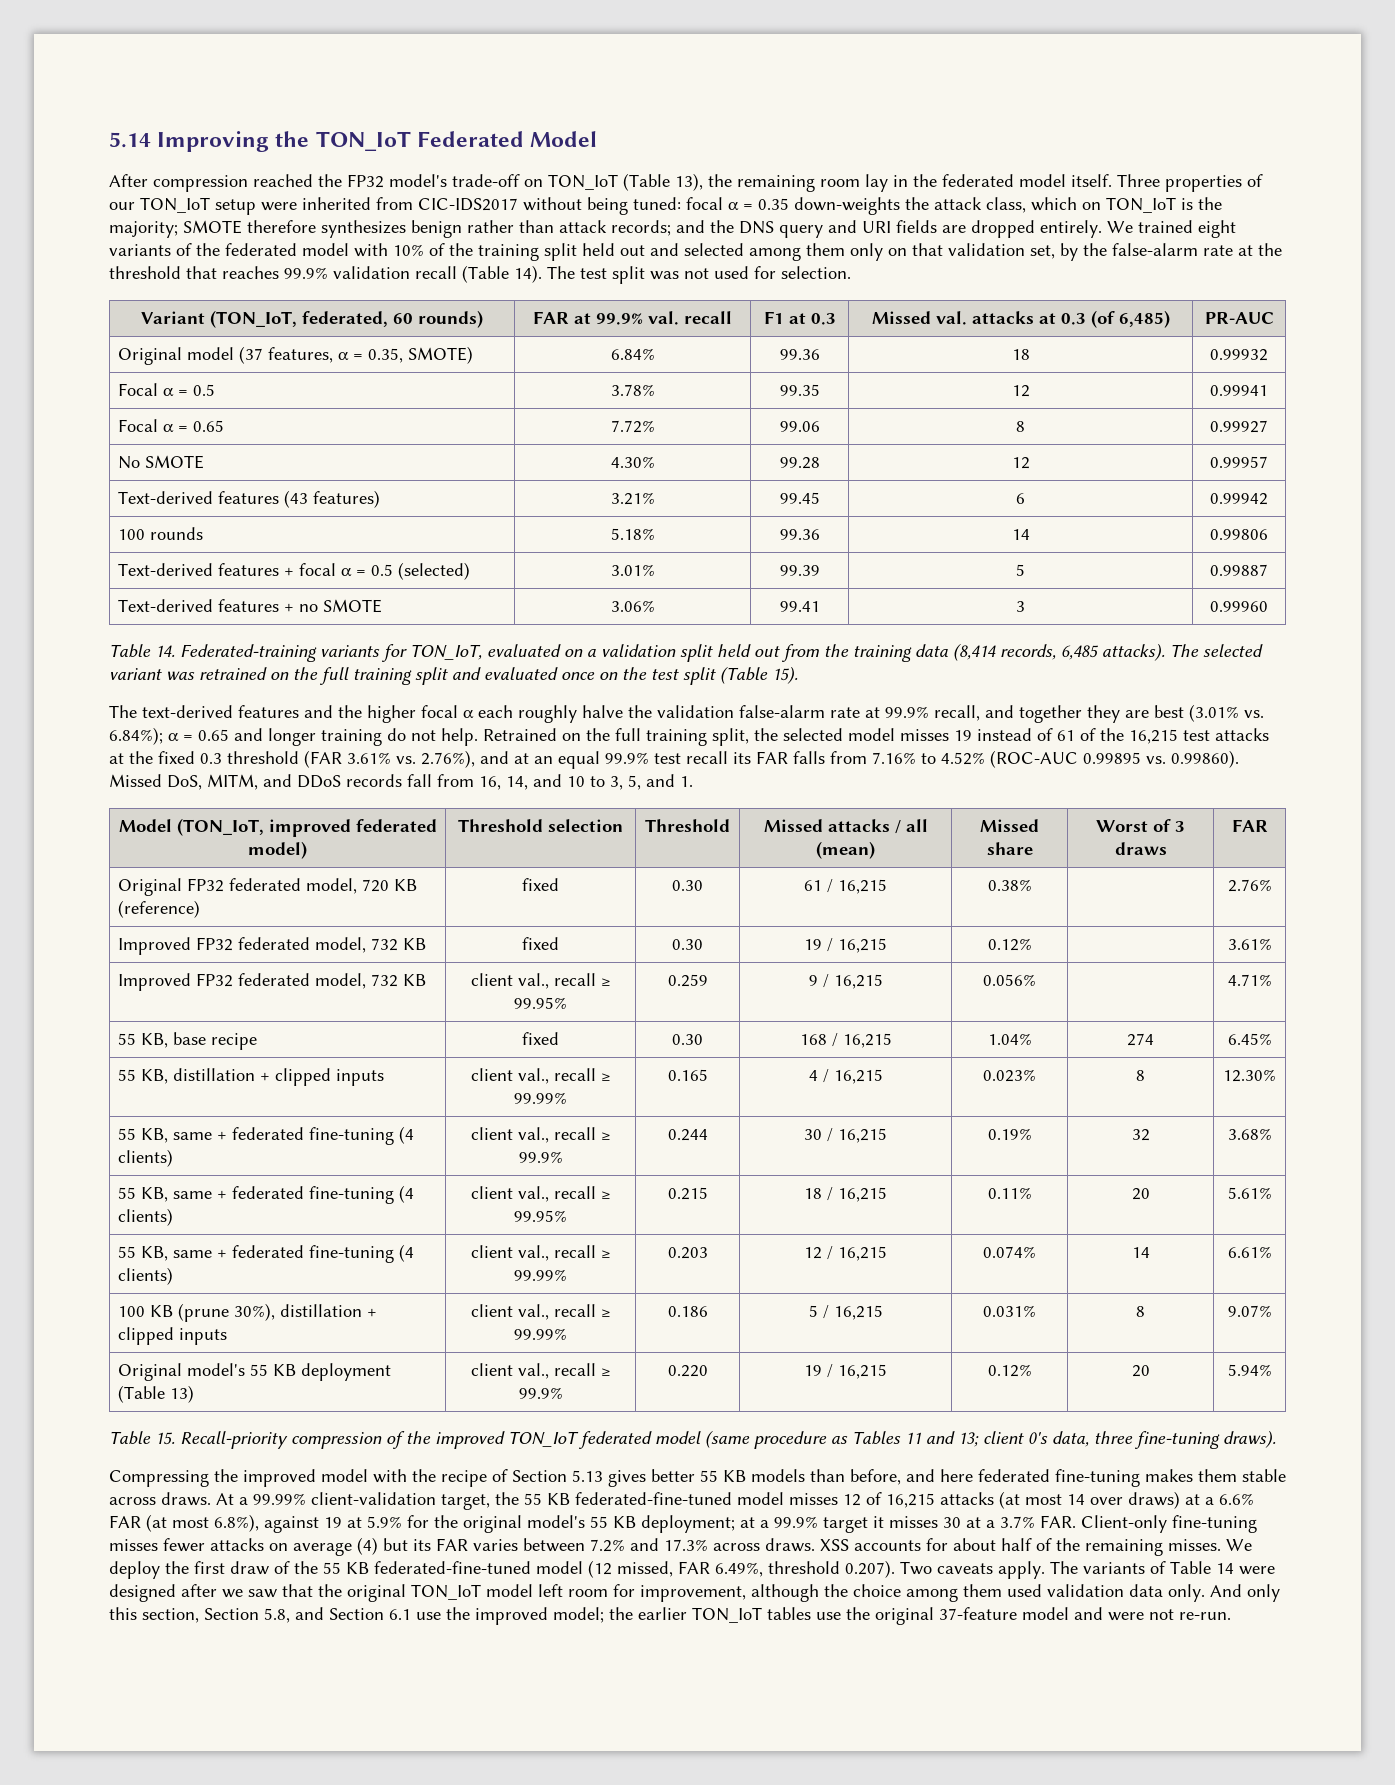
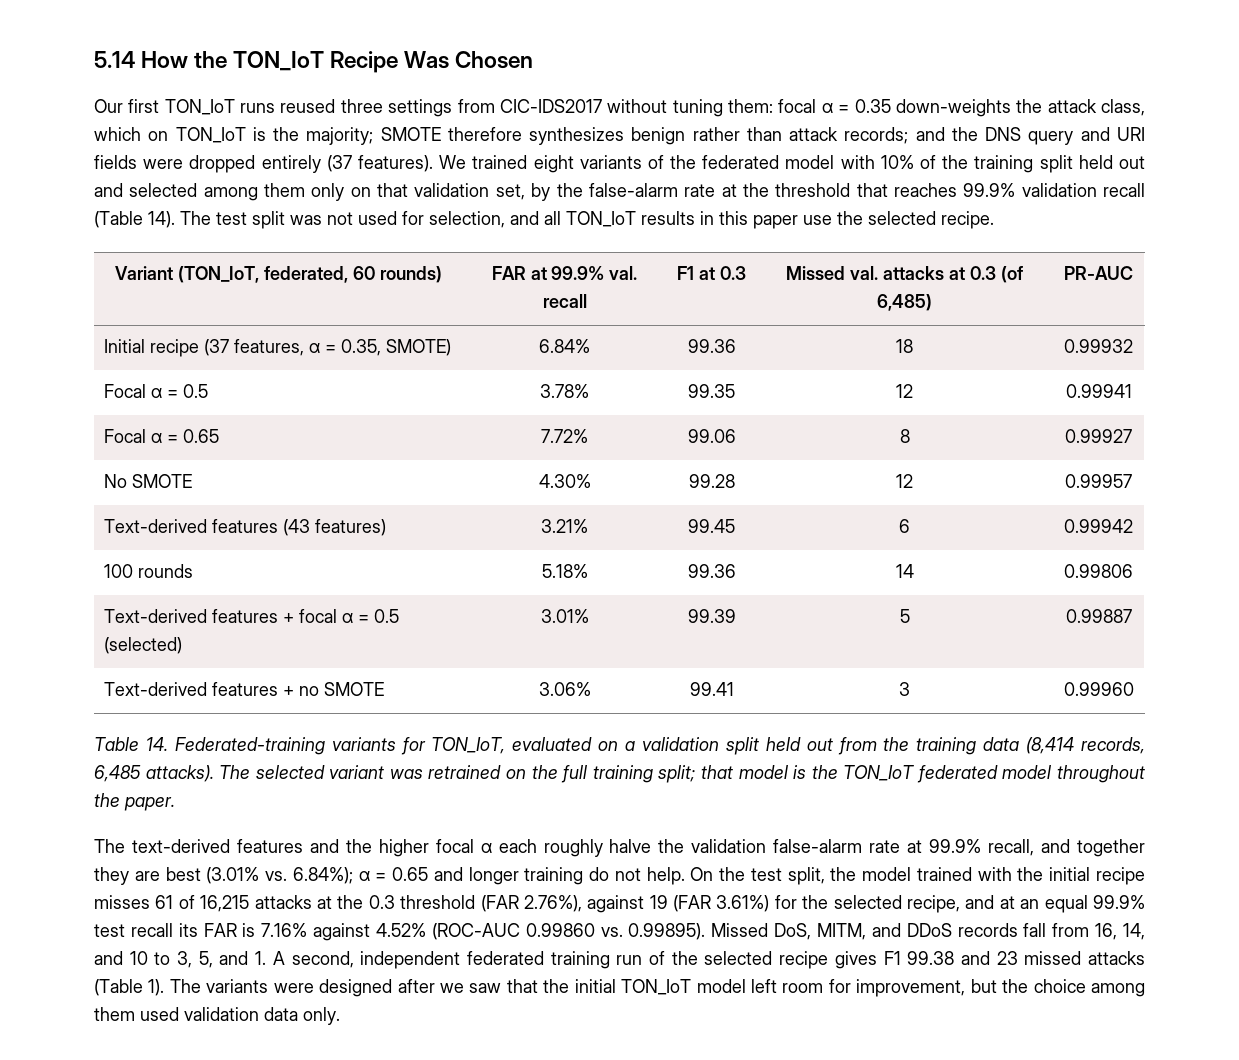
- 5.14 Improving the TON_IoT Federated Model
- After compression reached the FP32 model's trade-off on TON_IoT (Table 13), the remaining room lay in the federated model itself. Three properties of our TON_IoT setup were inherited from CIC-IDS2017 without being tuned: focal α = 0.35 down-weights the attack class, which on TON_IoT is the majority; SMOTE therefore synthesizes benign rather than attack records; and the DNS query and URI fields are dropped entirely.
+ 5.14 How the TON_IoT Recipe Was Chosen
+ Our first TON_IoT runs reused three settings from CIC-IDS2017 without tuning them: focal α = 0.35 down-weights the attack class, which on TON_IoT is the majority; SMOTE therefore synthesizes benign rather than attack records; and the DNS query and URI fields were dropped entirely (37 features).
- The test split was not used for selection.
+ The test split was not used for selection, and all TON_IoT results in this paper use the selected recipe.
- Original model (37 features, α = 0.35, SMOTE) | 6.84% | 99.36 | 18 | 0.99932
+ Initial recipe (37 features, α = 0.35, SMOTE) | 6.84% | 99.36 | 18 | 0.99932
- The selected variant was retrained on the full training split and evaluated once on the test split (Table 15).
+ The selected variant was retrained on the full training split; that model is the TON_IoT federated model throughout the paper.
- Retrained on the full training split, the selected model misses 19 instead of 61 of the 16,215 test attacks at the fixed 0.3 threshold (FAR 3.61% vs. 2.76%), and at an equal 99.9% test recall its FAR falls from 7.16% to 4.52% (ROC-AUC 0.99895 vs. 0.99860). Missed DoS, MITM, and DDoS records fall from 16, 14, and 10 to 3, 5, and 1.
- Model (TON_IoT, improved federated model) | Threshold selection | Threshold | Missed attacks / all (mean) | Missed share | Worst of 3 draws | FAR
- Original FP32 federated model, 720 KB (reference) | fixed | 0.30 | 61 / 16,215 | 0.38% | | 2.76%
- Improved FP32 federated model, 732 KB | fixed | 0.30 | 19 / 16,215 | 0.12% | | 3.61%
- Improved FP32 federated model, 732 KB | client val., recall ≥ 99.95% | 0.259 | 9 / 16,215 | 0.056% | | 4.71%
- 55 KB, base recipe | fixed | 0.30 | 168 / 16,215 | 1.04% | 274 | 6.45%
- 55 KB, distillation + clipped inputs | client val., recall ≥ 99.99% | 0.165 | 4 / 16,215 | 0.023% | 8 | 12.30%
- 55 KB, same + federated fine-tuning (4 clients) | client val., recall ≥ 99.9% | 0.244 | 30 / 16,215 | 0.19% | 32 | 3.68%
- 55 KB, same + federated fine-tuning (4 clients) | client val., recall ≥ 99.95% | 0.215 | 18 / 16,215 | 0.11% | 20 | 5.61%
- 55 KB, same + federated fine-tuning (4 clients) | client val., recall ≥ 99.99% | 0.203 | 12 / 16,215 | 0.074% | 14 | 6.61%
- 100 KB (prune 30%), distillation + clipped inputs | client val., recall ≥ 99.99% | 0.186 | 5 / 16,215 | 0.031% | 8 | 9.07%
- Original model's 55 KB deployment (Table 13) | client val., recall ≥ 99.9% | 0.220 | 19 / 16,215 | 0.12% | 20 | 5.94%
- Table 15. Recall-priority compression of the improved TON_IoT federated model (same procedure as Tables 11 and 13; client 0's data, three fine-tuning draws).
- Compressing the improved model with the recipe of Section 5.13 gives better 55 KB models than before, and here federated fine-tuning makes them stable across draws. At a 99.99% client-validation target, the 55 KB federated-fine-tuned model misses 12 of 16,215 attacks (at most 14 over draws) at a 6.6% FAR (at most 6.8%), against 19 at 5.9% for the original model's 55 KB deployment; at a 99.9% target it misses 30 at a 3.7% FAR. Client-only fine-tuning misses fewer attacks on average (4) but its FAR varies between 7.2% and 17.3% across draws. XSS accounts for about half of the remaining misses. We deploy the first draw of the 55 KB federated-fine-tuned model (12 missed, FAR 6.49%, threshold 0.207). Two caveats apply. The variants of Table 14 were designed after we saw that the original TON_IoT model left room for improvement, although the choice among them used validation data only. And only this section, Section 5.8, and Section 6.1 use the improved model; the earlier TON_IoT tables use the original 37-feature model and were not re-run.
+ On the test split, the model trained with the initial recipe misses 61 of 16,215 attacks at the 0.3 threshold (FAR 2.76%), against 19 (FAR 3.61%) for the selected recipe, and at an equal 99.9% test recall its FAR is 7.16% against 4.52% (ROC-AUC 0.99860 vs. 0.99895). Missed DoS, MITM, and DDoS records fall from 16, 14, and 10 to 3, 5, and 1. A second, independent federated training run of the selected recipe gives F1 99.38 and 23 missed attacks (Table 1). The variants were designed after we saw that the initial TON_IoT model left room for improvement, but the choice among them used validation data only.

